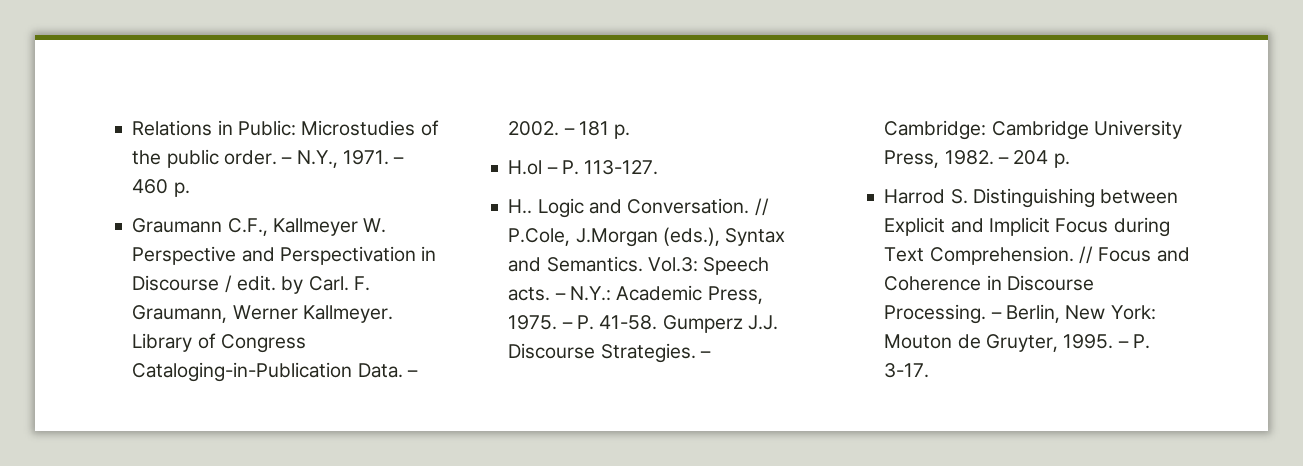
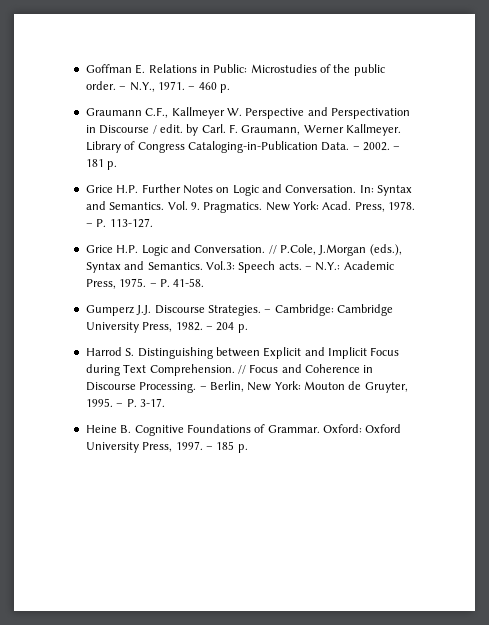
- Relations in Public: Microstudies of the public order.
+ Goffman E. Relations in Public: Microstudies of the public order.
- H.ol – P. 113-127.
+ Grice H.P. Further Notes on Logic and Conversation. In: Syntax and Semantics. Vol. 9. Pragmatics. New York: Acad. Press, 1978. – P. 113-127.
- H.. Logic and Conversation.
+ Grice H.P. Logic and Conversation.
- – P. 41-58. Gumperz J.J. Discourse Strategies.
+ – P. 41-58.
+ Gumperz J.J. Discourse Strategies.
+ Heine B. Cognitive Foundations of Grammar. Oxford: Oxford University Press, 1997. – 185 p.

